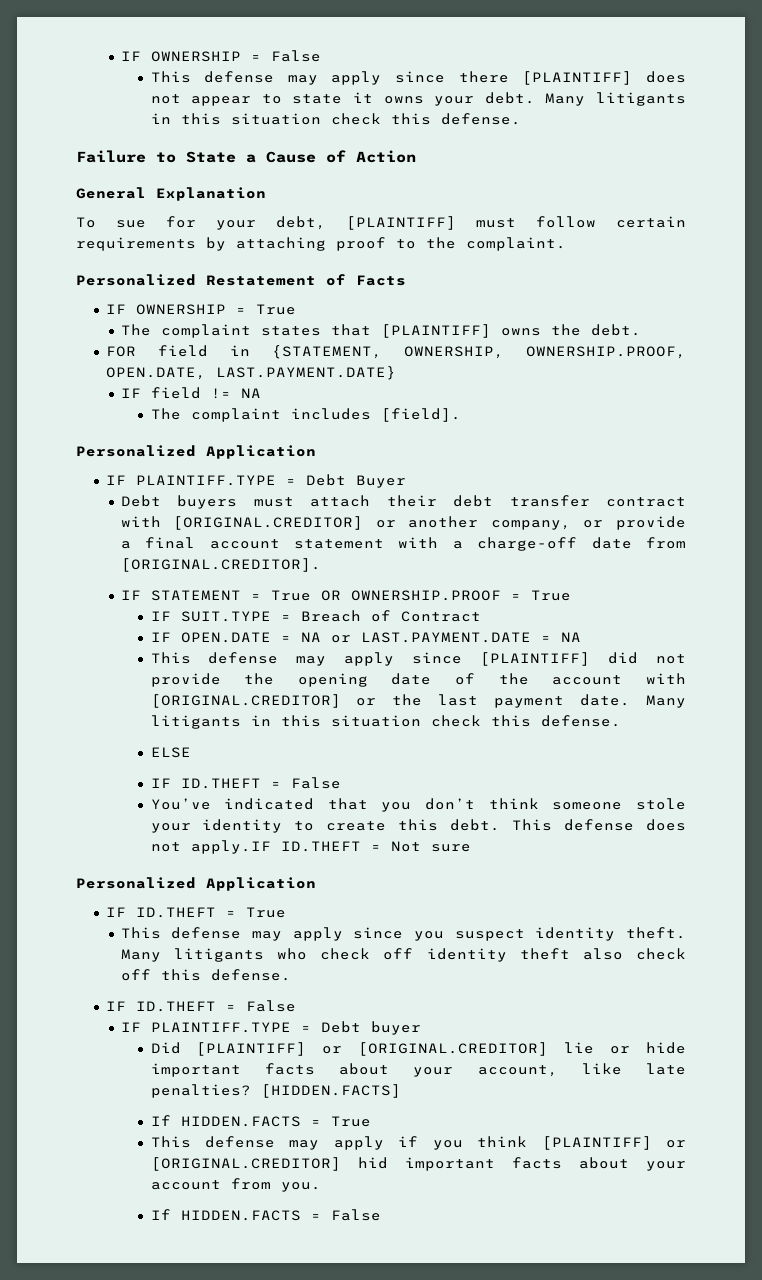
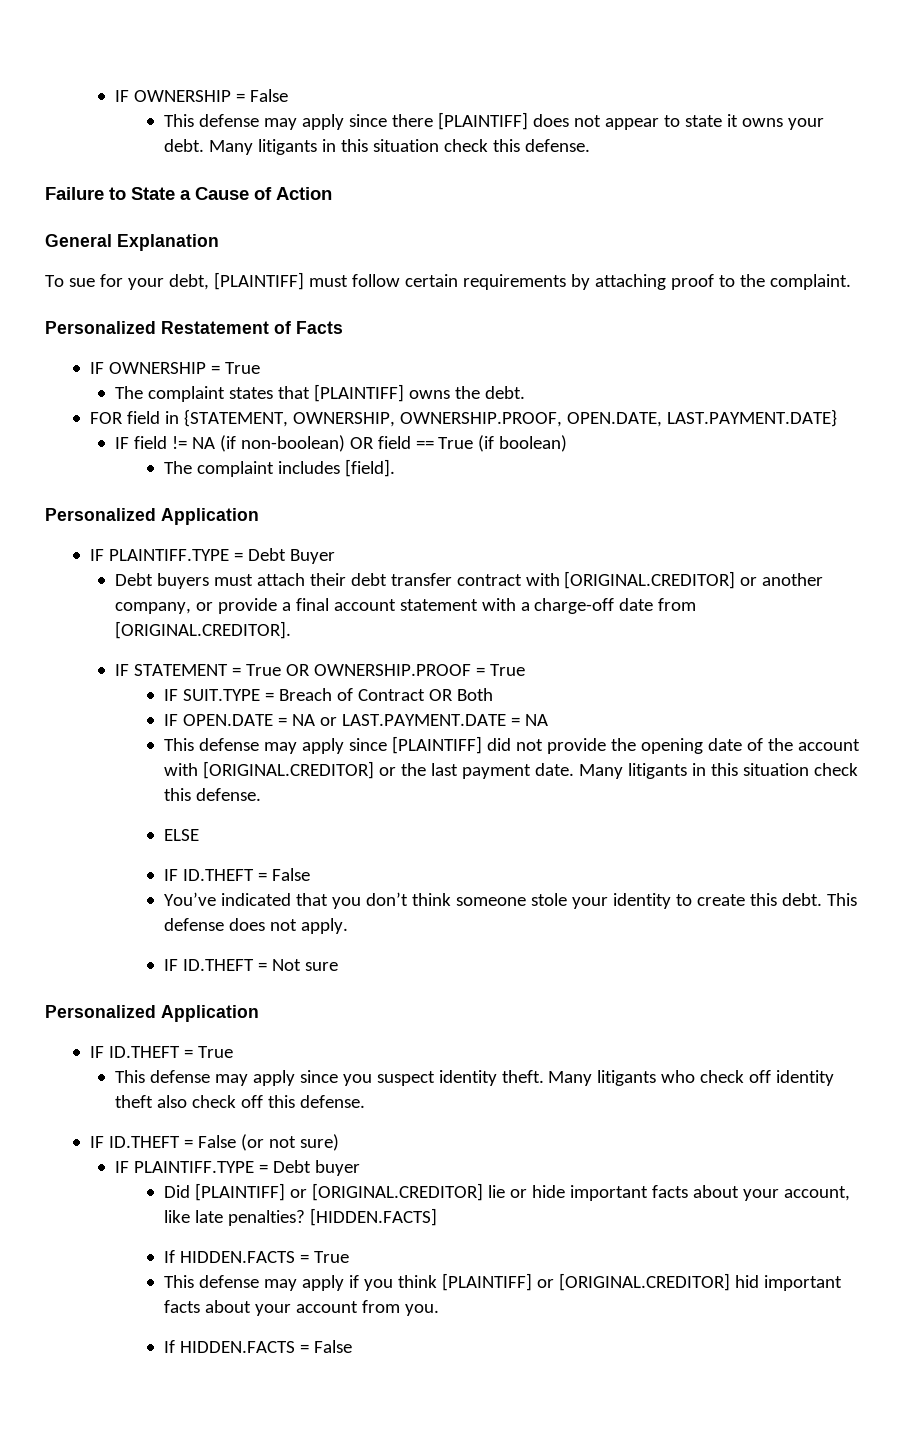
- IF field != NA
+ IF field != NA (if non-boolean) OR field == True (if boolean)
- IF SUIT.TYPE = Breach of Contract
+ IF SUIT.TYPE = Breach of Contract OR Both
- This defense does not apply.IF ID.THEFT = Not sure
+ This defense does not apply.
+ IF ID.THEFT = Not sure
  Many litigants who check off identity theft also check off this defense.
- IF ID.THEFT = False
+ IF ID.THEFT = False (or not sure)

